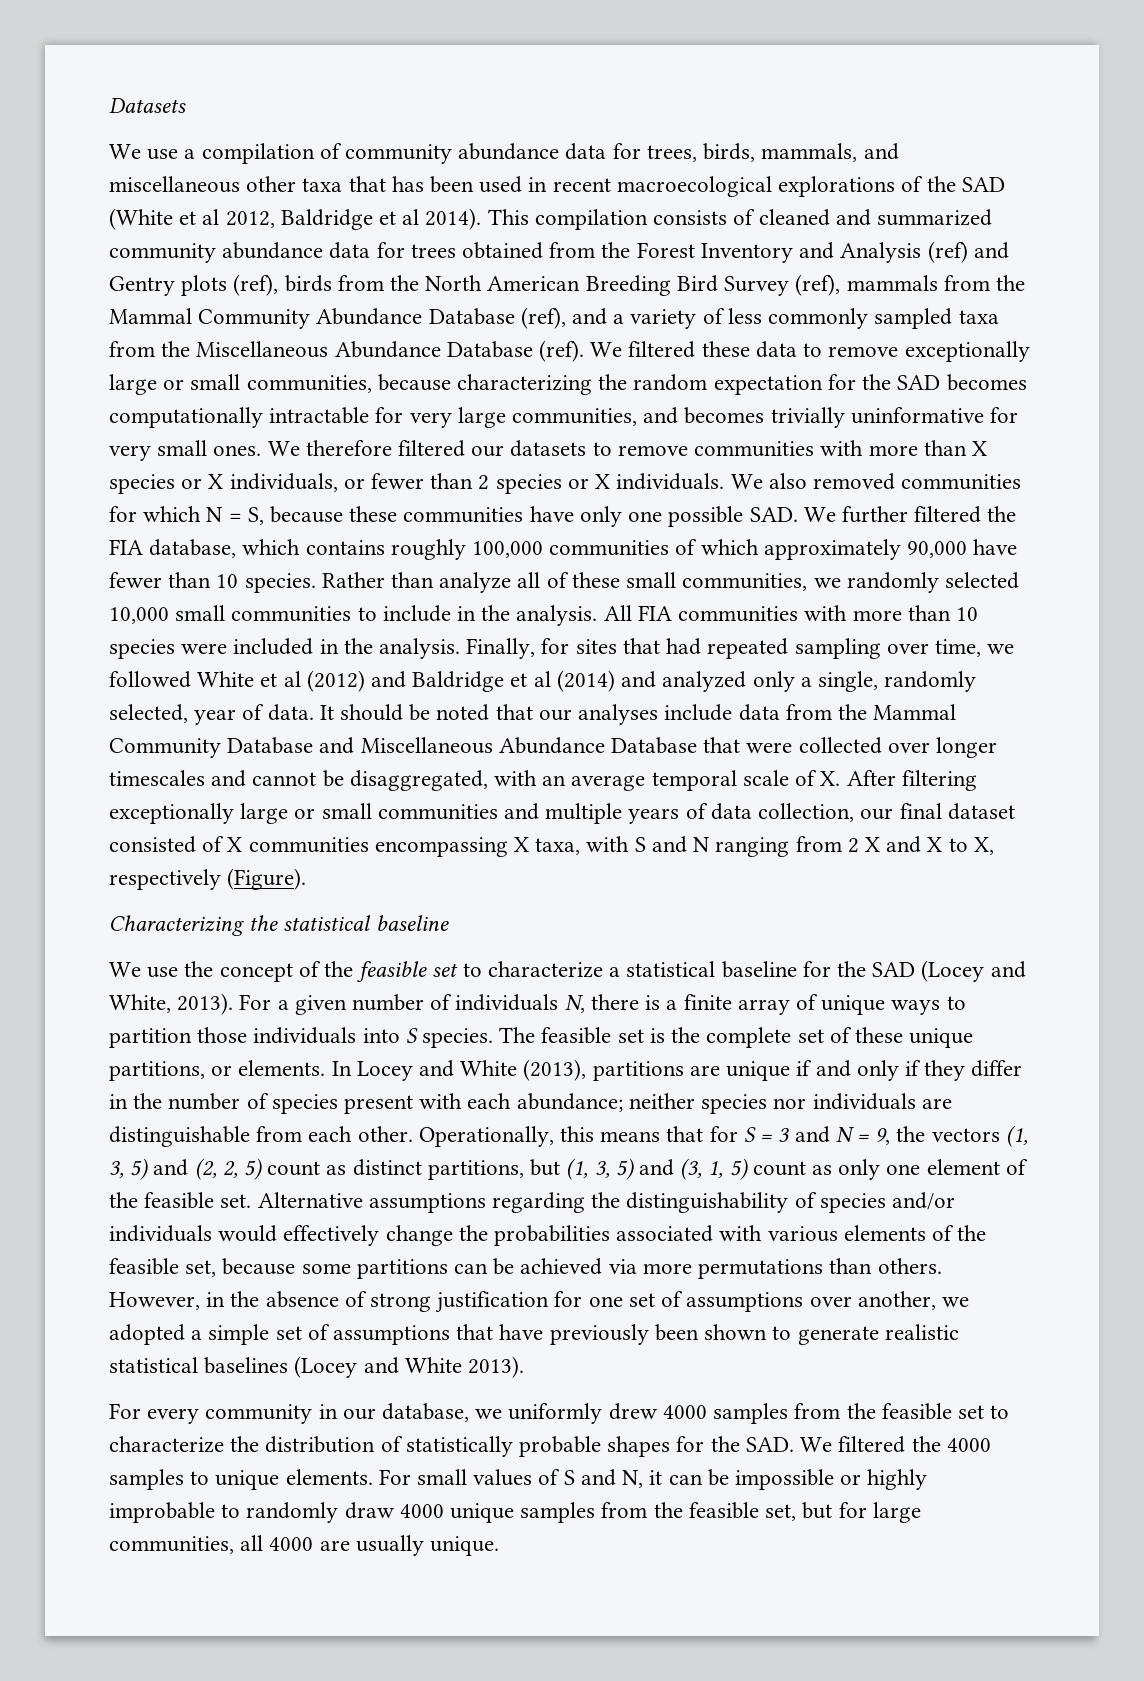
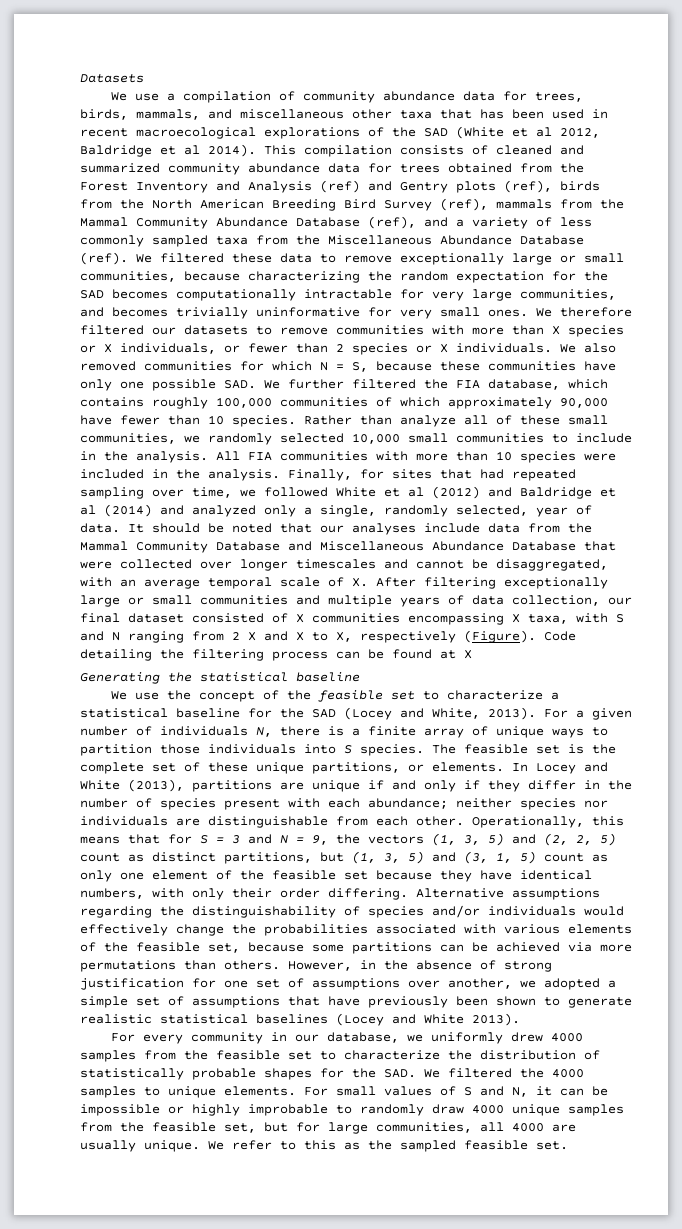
- It should be noted that our analyses include data from the Mammal Community Database and Miscellaneous Abundance Database that were collected over longer timescales and cannot be disaggregated, with an average temporal scale of X. After filtering exceptionally large or small communities and multiple years of data collection, our final dataset consisted of X communities encompassing X taxa, with S and N ranging from 2 X and X to X, respectively (Figure).
- Characterizing the statistical baseline
+ It should be noted that our analyses include data from the Mammal Community Database and Miscellaneous Abundance Database that were collected over longer timescales and cannot be disaggregated, with an average temporal scale of X. After filtering exceptionally large or small communities and multiple years of data collection, our final dataset consisted of X communities encompassing X taxa, with S and N ranging from 2 X and X to X, respectively (Figure). Code detailing the filtering process can be found at X
+ Generating the statistical baseline
- Operationally, this means that for S = 3 and N = 9, the vectors (1, 3, 5) and (2, 2, 5) count as distinct partitions, but (1, 3, 5) and (3, 1, 5) count as only one element of the feasible set.
+ Operationally, this means that for S = 3 and N = 9, the vectors (1, 3, 5) and (2, 2, 5) count as distinct partitions, but (1, 3, 5) and (3, 1, 5) count as only one element of the feasible set because they have identical numbers, with only their order differing.
+ We refer to this as the sampled feasible set.

